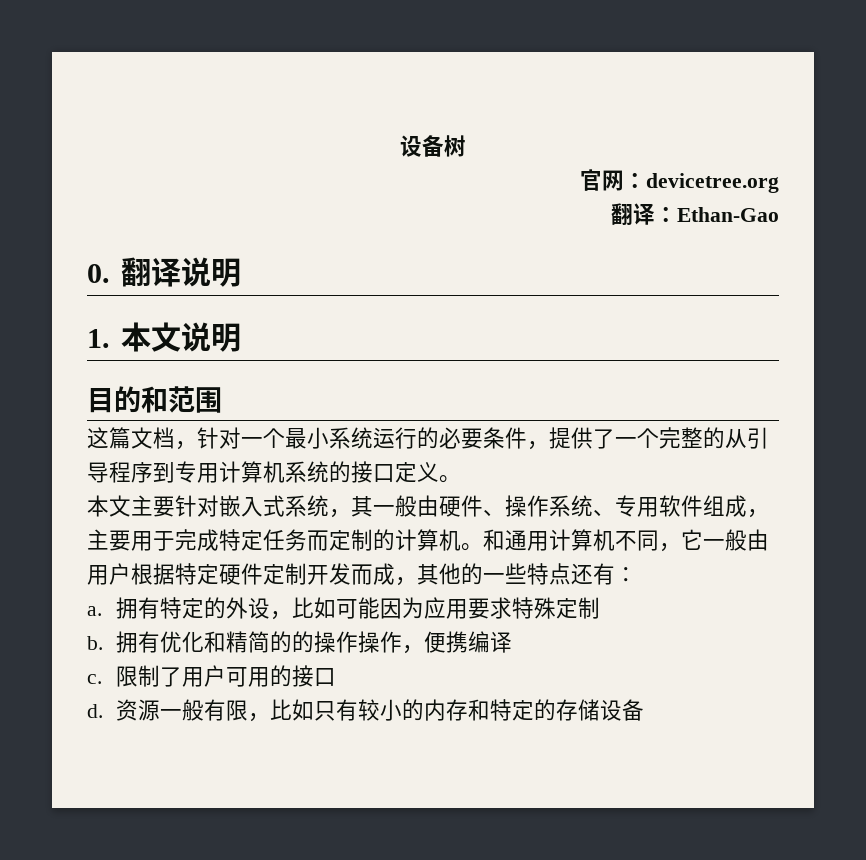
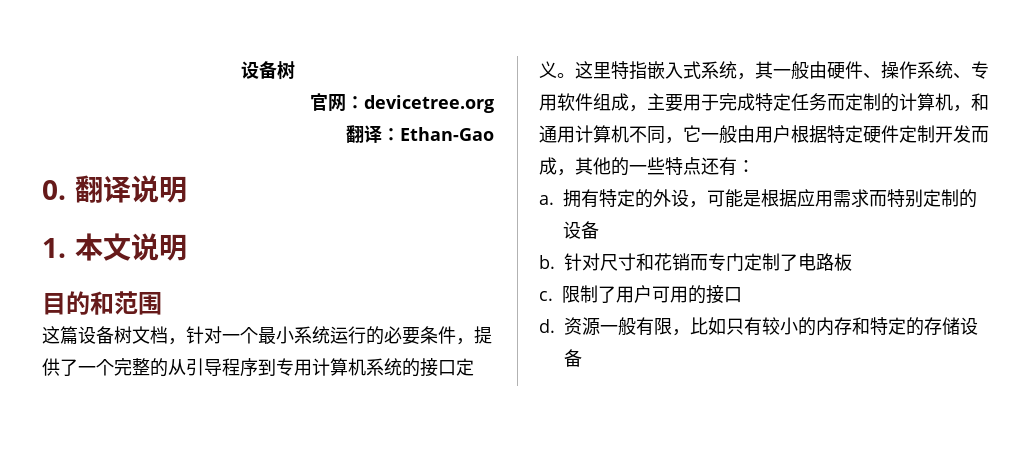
- 这篇文档，针对一个最小系统运行的必要条件，提供了一个完整的从引导程序到专用计算机系统的接口定义。
- 本文主要针对嵌入式系统，其一般由硬件、操作系统、专用软件组成，主要用于完成特定任务而定制的计算机。和通用计算机不同，它一般由用户根据特定硬件定制开发而成，其他的一些特点还有：
+ 这篇设备树文档，针对一个最小系统运行的必要条件，提供了一个完整的从引导程序到专用计算机系统的接口定义。这里特指嵌入式系统，其一般由硬件、操作系统、专用软件组成，主要用于完成特定任务而定制的计算机，和通用计算机不同，它一般由用户根据特定硬件定制开发而成，其他的一些特点还有：
- 拥有特定的外设，比如可能因为应用要求特殊定制
+ 拥有特定的外设，可能是根据应用需求而特别定制的设备
- 拥有优化和精简的的操作操作，便携编译
+ 针对尺寸和花销而专门定制了电路板

